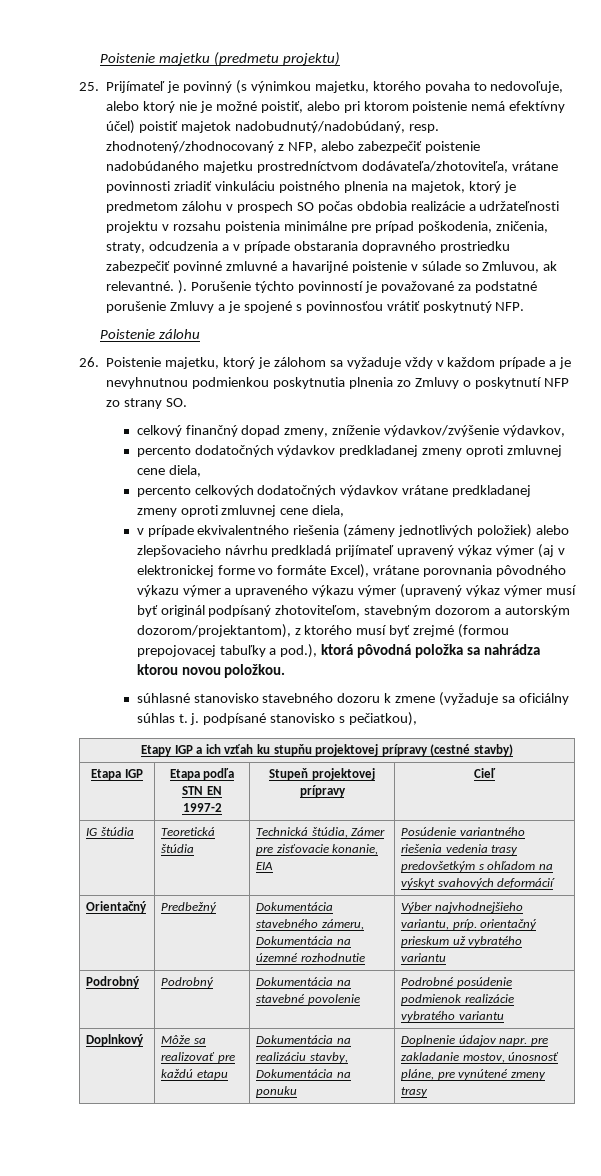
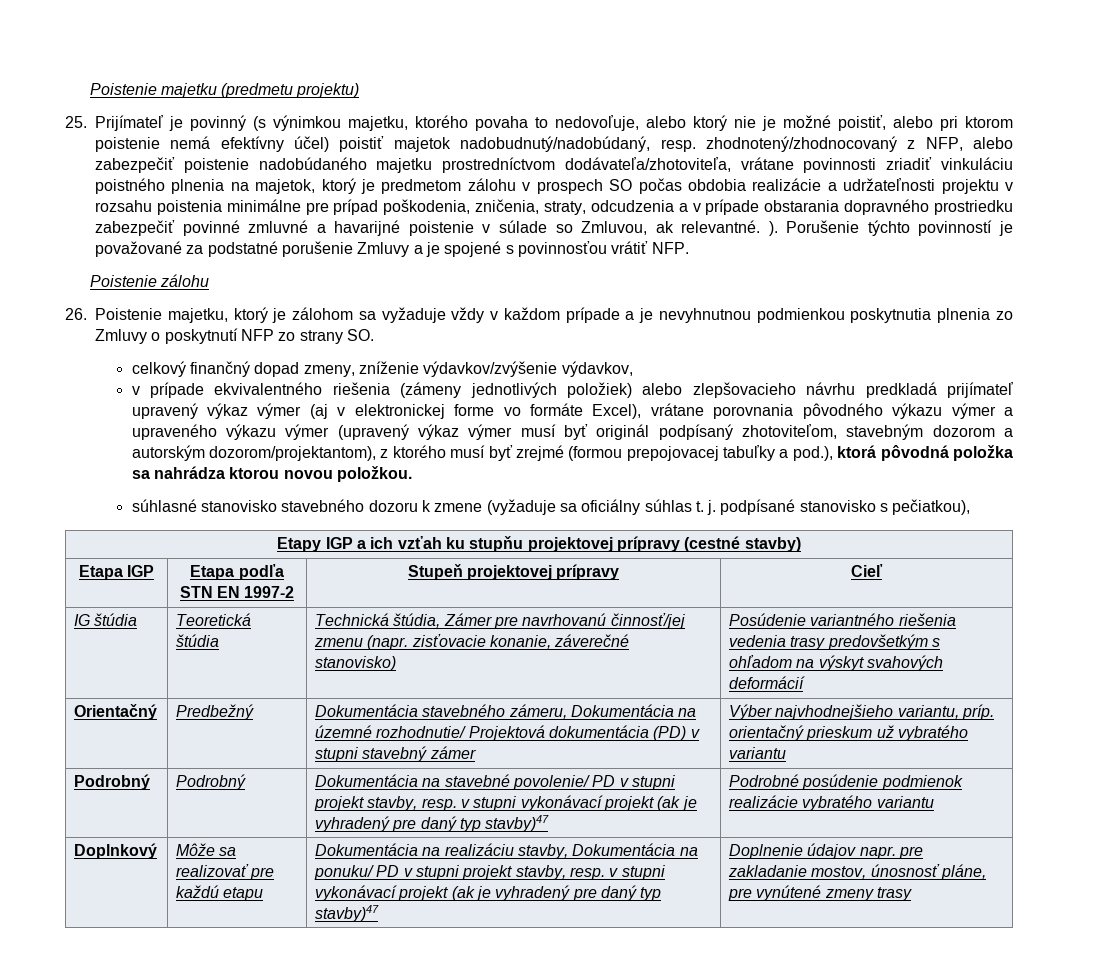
- Porušenie týchto povinností je považované za podstatné porušenie Zmluvy a je spojené s povinnosťou vrátiť poskytnutý NFP.
+ Porušenie týchto povinností je považované za podstatné porušenie Zmluvy a je spojené s povinnosťou vrátiť NFP.
- percento dodatočných výdavkov predkladanej zmeny oproti zmluvnej cene diela,
- percento celkových dodatočných výdavkov vrátane predkladanej zmeny oproti zmluvnej cene diela,
- IG štúdia | Teoretická štúdia | Technická štúdia, Zámer pre zisťovacie konanie, EIA | Posúdenie variantného riešenia vedenia trasy predovšetkým s ohľadom na výskyt svahových deformácií
+ IG štúdia | Teoretická štúdia | Technická štúdia, Zámer pre navrhovanú činnosť/jej zmenu (napr. zisťovacie konanie, záverečné stanovisko) | Posúdenie variantného riešenia vedenia trasy predovšetkým s ohľadom na výskyt svahových deformácií
- Orientačný | Predbežný | Dokumentácia stavebného zámeru, Dokumentácia na územné rozhodnutie | Výber najvhodnejšieho variantu, príp. orientačný prieskum už vybratého variantu
+ Orientačný | Predbežný | Dokumentácia stavebného zámeru, Dokumentácia na územné rozhodnutie/ Projektová dokumentácia (PD) v stupni stavebný zámer | Výber najvhodnejšieho variantu, príp. orientačný prieskum už vybratého variantu
- Podrobný | Podrobný | Dokumentácia na stavebné povolenie | Podrobné posúdenie podmienok realizácie vybratého variantu
+ Podrobný | Podrobný | Dokumentácia na stavebné povolenie/ PD v stupni projekt stavby, resp. v stupni vykonávací projekt (ak je vyhradený pre daný typ stavby)47 | Podrobné posúdenie podmienok realizácie vybratého variantu
- Dokumentácia na realizáciu stavby, Dokumentácia na ponuku
+ Dokumentácia na realizáciu stavby, Dokumentácia na ponuku/ PD v stupni projekt stavby, resp. v stupni vykonávací projekt (ak je vyhradený pre daný typ stavby)47

